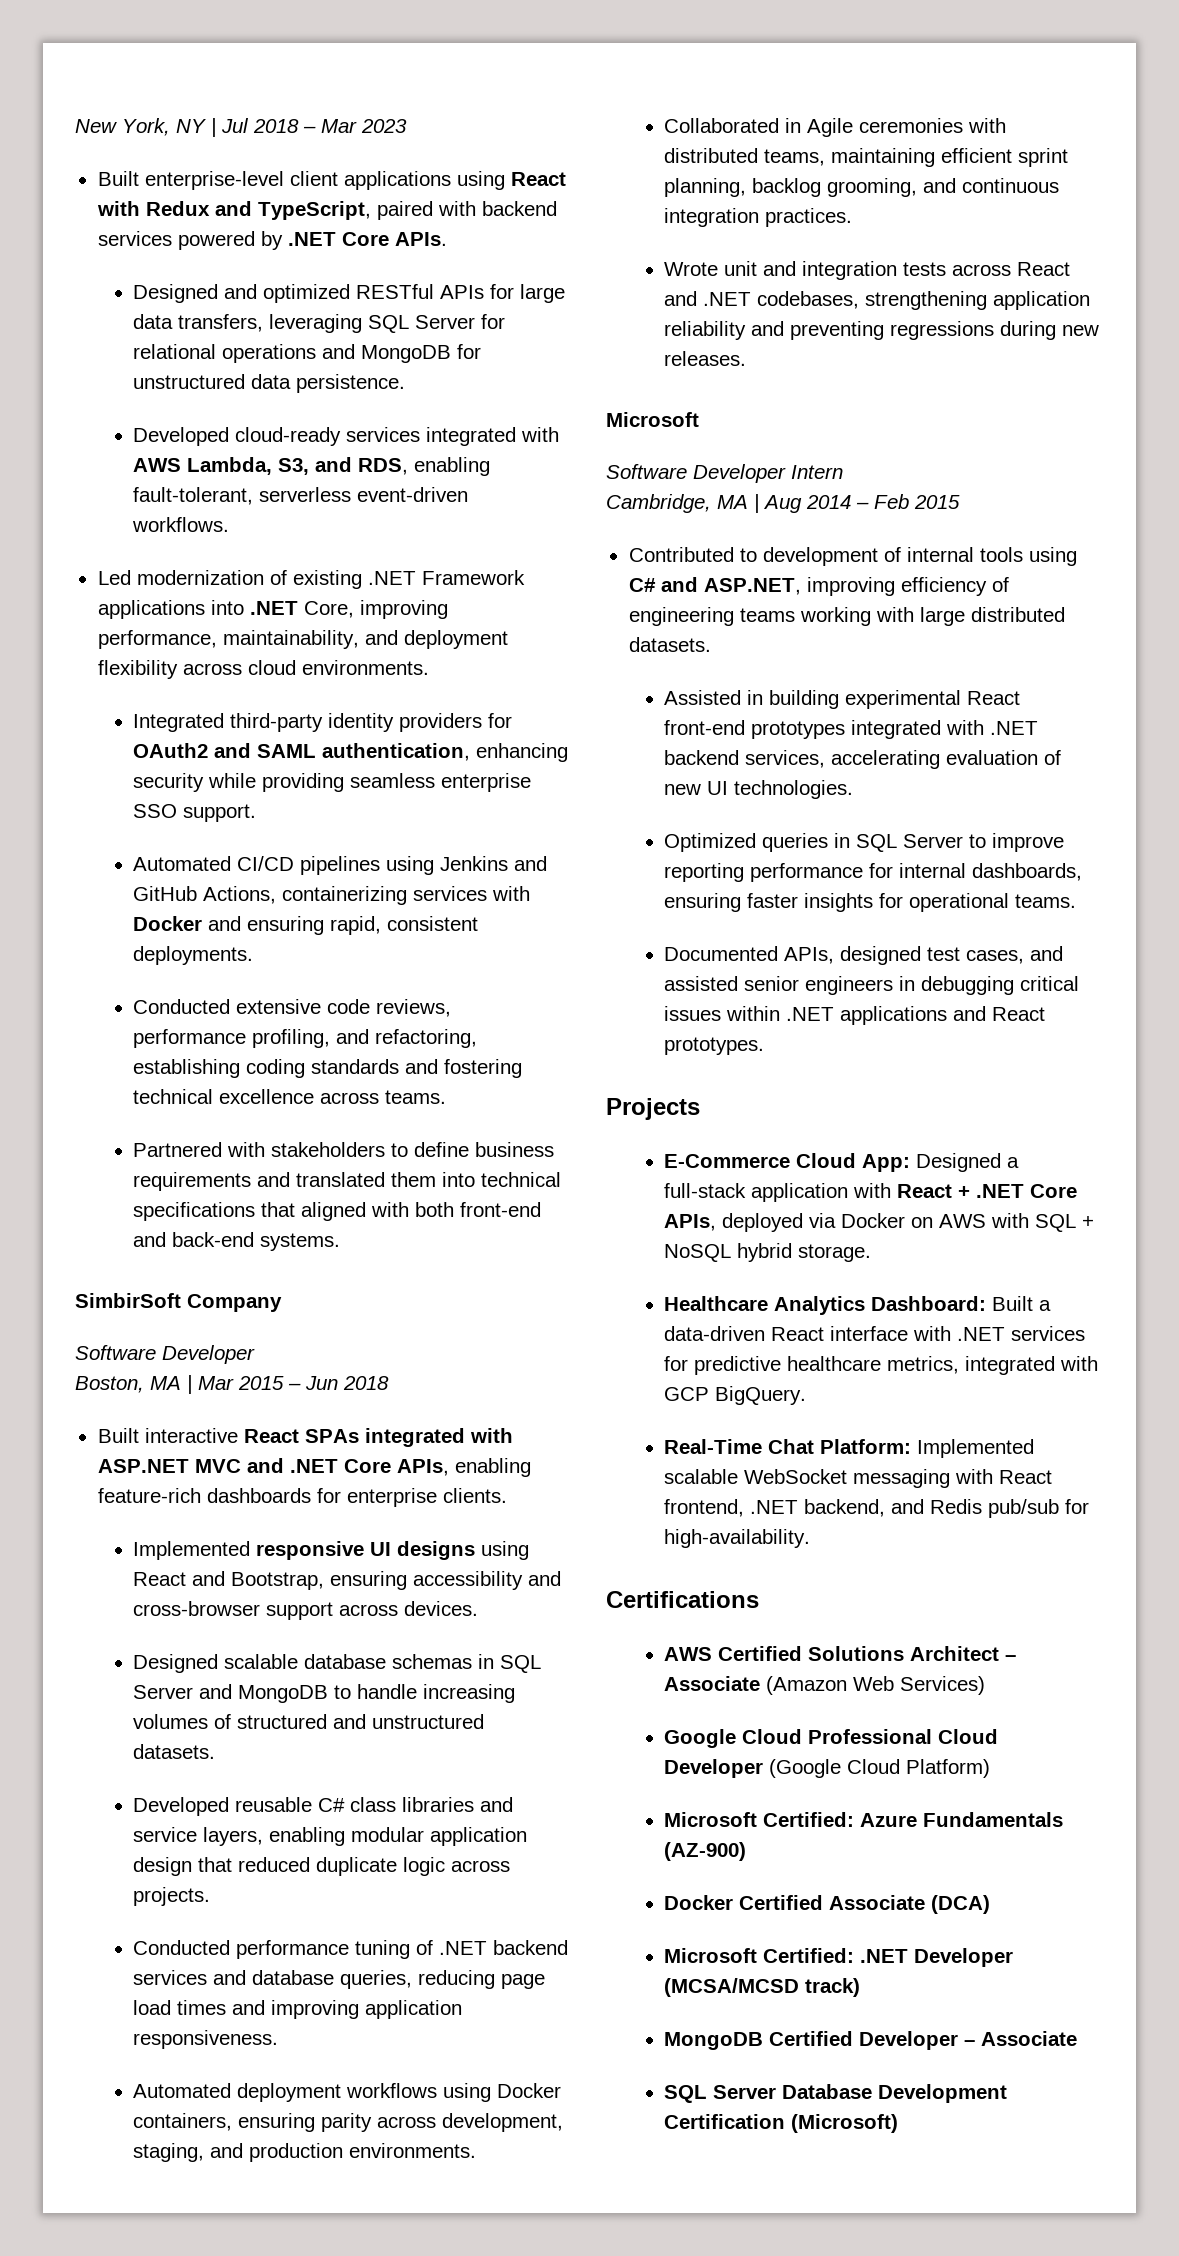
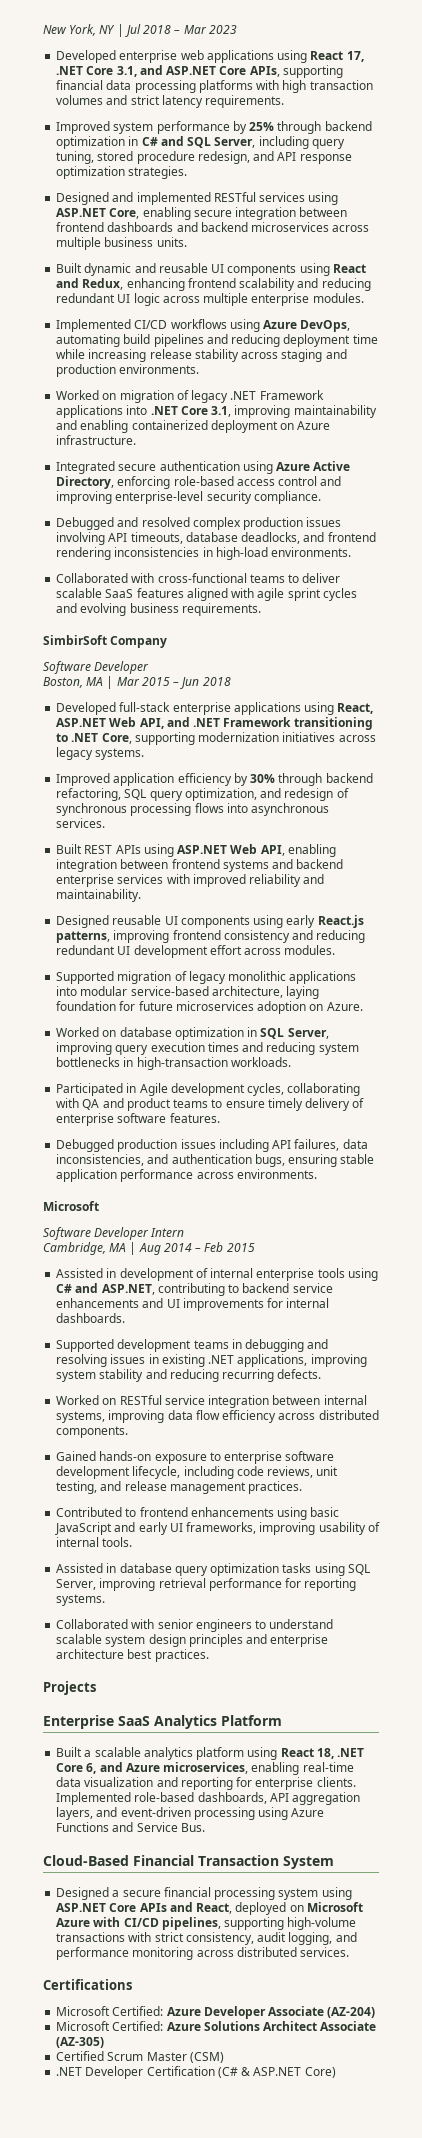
- Built enterprise-level client applications using React with Redux and TypeScript, paired with backend services powered by .NET Core APIs.
- Designed and optimized RESTful APIs for large data transfers, leveraging SQL Server for relational operations and MongoDB for unstructured data persistence.
- Developed cloud-ready services integrated with AWS Lambda, S3, and RDS, enabling fault-tolerant, serverless event-driven workflows.
- Led modernization of existing .NET Framework applications into .NET Core, improving performance, maintainability, and deployment flexibility across cloud environments.
- Integrated third-party identity providers for OAuth2 and SAML authentication, enhancing security while providing seamless enterprise SSO support.
- Automated CI/CD pipelines using Jenkins and GitHub Actions, containerizing services with Docker and ensuring rapid, consistent deployments.
- Conducted extensive code reviews, performance profiling, and refactoring, establishing coding standards and fostering technical excellence across teams.
- Partnered with stakeholders to define business requirements and translated them into technical specifications that aligned with both front-end and back-end systems.
+ Developed enterprise web applications using React 17, .NET Core 3.1, and ASP.NET Core APIs, supporting financial data processing platforms with high transaction volumes and strict latency requirements.
+ Improved system performance by 25% through backend optimization in C# and SQL Server, including query tuning, stored procedure redesign, and API response optimization strategies.
+ Designed and implemented RESTful services using ASP.NET Core, enabling secure integration between frontend dashboards and backend microservices across multiple business units.
+ Built dynamic and reusable UI components using React and Redux, enhancing frontend scalability and reducing redundant UI logic across multiple enterprise modules.
+ Implemented CI/CD workflows using Azure DevOps, automating build pipelines and reducing deployment time while increasing release stability across staging and production environments.
+ Worked on migration of legacy .NET Framework applications into .NET Core 3.1, improving maintainability and enabling containerized deployment on Azure infrastructure.
+ Integrated secure authentication using Azure Active Directory, enforcing role-based access control and improving enterprise-level security compliance.
+ Debugged and resolved complex production issues involving API timeouts, database deadlocks, and frontend rendering inconsistencies in high-load environments.
+ Collaborated with cross-functional teams to deliver scalable SaaS features aligned with agile sprint cycles and evolving business requirements.
- Built interactive React SPAs integrated with ASP.NET MVC and .NET Core APIs, enabling feature-rich dashboards for enterprise clients.
- Implemented responsive UI designs using React and Bootstrap, ensuring accessibility and cross-browser support across devices.
- Designed scalable database schemas in SQL Server and MongoDB to handle increasing volumes of structured and unstructured datasets.
- Developed reusable C# class libraries and service layers, enabling modular application design that reduced duplicate logic across projects.
- Conducted performance tuning of .NET backend services and database queries, reducing page load times and improving application responsiveness.
- Automated deployment workflows using Docker containers, ensuring parity across development, staging, and production environments.
- Collaborated in Agile ceremonies with distributed teams, maintaining efficient sprint planning, backlog grooming, and continuous integration practices.
- Wrote unit and integration tests across React and .NET codebases, strengthening application reliability and preventing regressions during new releases.
+ Developed full-stack enterprise applications using React, ASP.NET Web API, and .NET Framework transitioning to .NET Core, supporting modernization initiatives across legacy systems.
+ Improved application efficiency by 30% through backend refactoring, SQL query optimization, and redesign of synchronous processing flows into asynchronous services.
+ Built REST APIs using ASP.NET Web API, enabling integration between frontend systems and backend enterprise services with improved reliability and maintainability.
+ Designed reusable UI components using early React.js patterns, improving frontend consistency and reducing redundant UI development effort across modules.
+ Supported migration of legacy monolithic applications into modular service-based architecture, laying foundation for future microservices adoption on Azure.
+ Worked on database optimization in SQL Server, improving query execution times and reducing system bottlenecks in high-transaction workloads.
+ Participated in Agile development cycles, collaborating with QA and product teams to ensure timely delivery of enterprise software features.
+ Debugged production issues including API failures, data inconsistencies, and authentication bugs, ensuring stable application performance across environments.
- Contributed to development of internal tools using C# and ASP.NET, improving efficiency of engineering teams working with large distributed datasets.
- Assisted in building experimental React front-end prototypes integrated with .NET backend services, accelerating evaluation of new UI technologies.
- Optimized queries in SQL Server to improve reporting performance for internal dashboards, ensuring faster insights for operational teams.
- Documented APIs, designed test cases, and assisted senior engineers in debugging critical issues within .NET applications and React prototypes.
+ Assisted in development of internal enterprise tools using C# and ASP.NET, contributing to backend service enhancements and UI improvements for internal dashboards.
+ Supported development teams in debugging and resolving issues in existing .NET applications, improving system stability and reducing recurring defects.
+ Worked on RESTful service integration between internal systems, improving data flow efficiency across distributed components.
+ Gained hands-on exposure to enterprise software development lifecycle, including code reviews, unit testing, and release management practices.
+ Contributed to frontend enhancements using basic JavaScript and early UI frameworks, improving usability of internal tools.
+ Assisted in database query optimization tasks using SQL Server, improving retrieval performance for reporting systems.
+ Collaborated with senior engineers to understand scalable system design principles and enterprise architecture best practices.
  Projects
- E-Commerce Cloud App: Designed a full-stack application with React + .NET Core APIs, deployed via Docker on AWS with SQL + NoSQL hybrid storage.
- Healthcare Analytics Dashboard: Built a data-driven React interface with .NET services for predictive healthcare metrics, integrated with GCP BigQuery.
- Real-Time Chat Platform: Implemented scalable WebSocket messaging with React frontend, .NET backend, and Redis pub/sub for high-availability.
+ Enterprise SaaS Analytics Platform
+ Built a scalable analytics platform using React 18, .NET Core 6, and Azure microservices, enabling real-time data visualization and reporting for enterprise clients. Implemented role-based dashboards, API aggregation layers, and event-driven processing using Azure Functions and Service Bus.
+ Cloud-Based Financial Transaction System
+ Designed a secure financial processing system using ASP.NET Core APIs and React, deployed on Microsoft Azure with CI/CD pipelines, supporting high-volume transactions with strict consistency, audit logging, and performance monitoring across distributed services.
  Certifications
- AWS Certified Solutions Architect – Associate (Amazon Web Services)
- Google Cloud Professional Cloud Developer (Google Cloud Platform)
- Microsoft Certified: Azure Fundamentals (AZ-900)
- Docker Certified Associate (DCA)
- Microsoft Certified: .NET Developer (MCSA/MCSD track)
- MongoDB Certified Developer – Associate
- SQL Server Database Development Certification (Microsoft)
+ Microsoft Certified: Azure Developer Associate (AZ-204)
+ Microsoft Certified: Azure Solutions Architect Associate (AZ-305)
+ Certified Scrum Master (CSM)
+ .NET Developer Certification (C# & ASP.NET Core)

